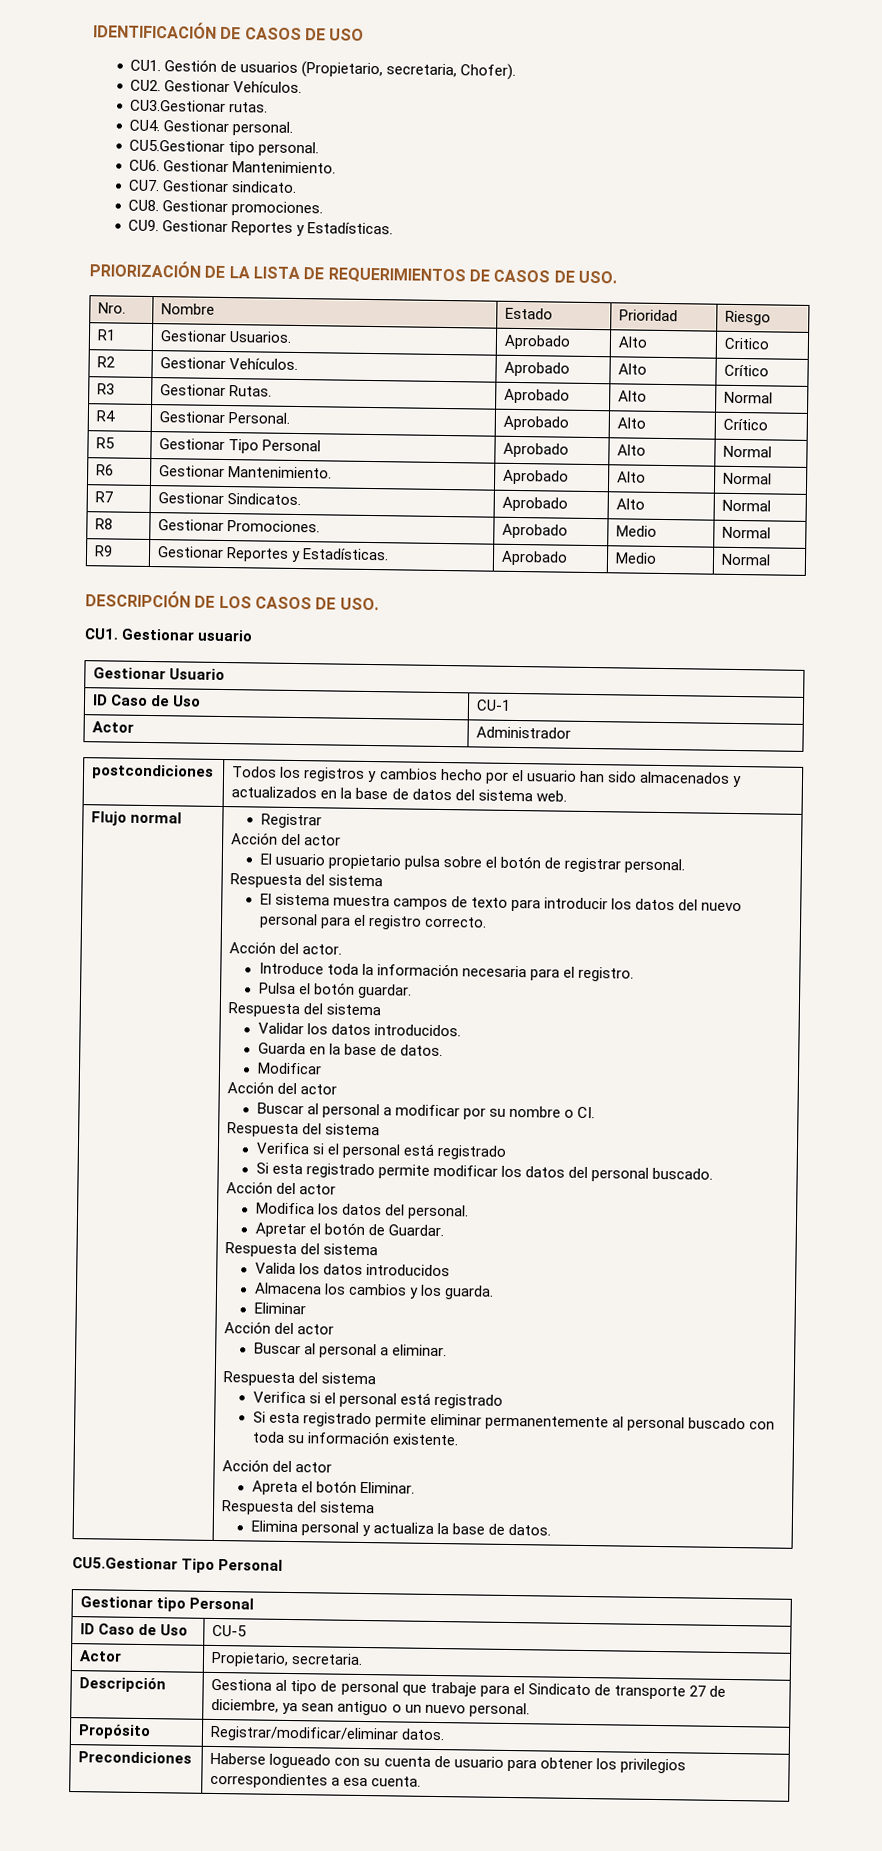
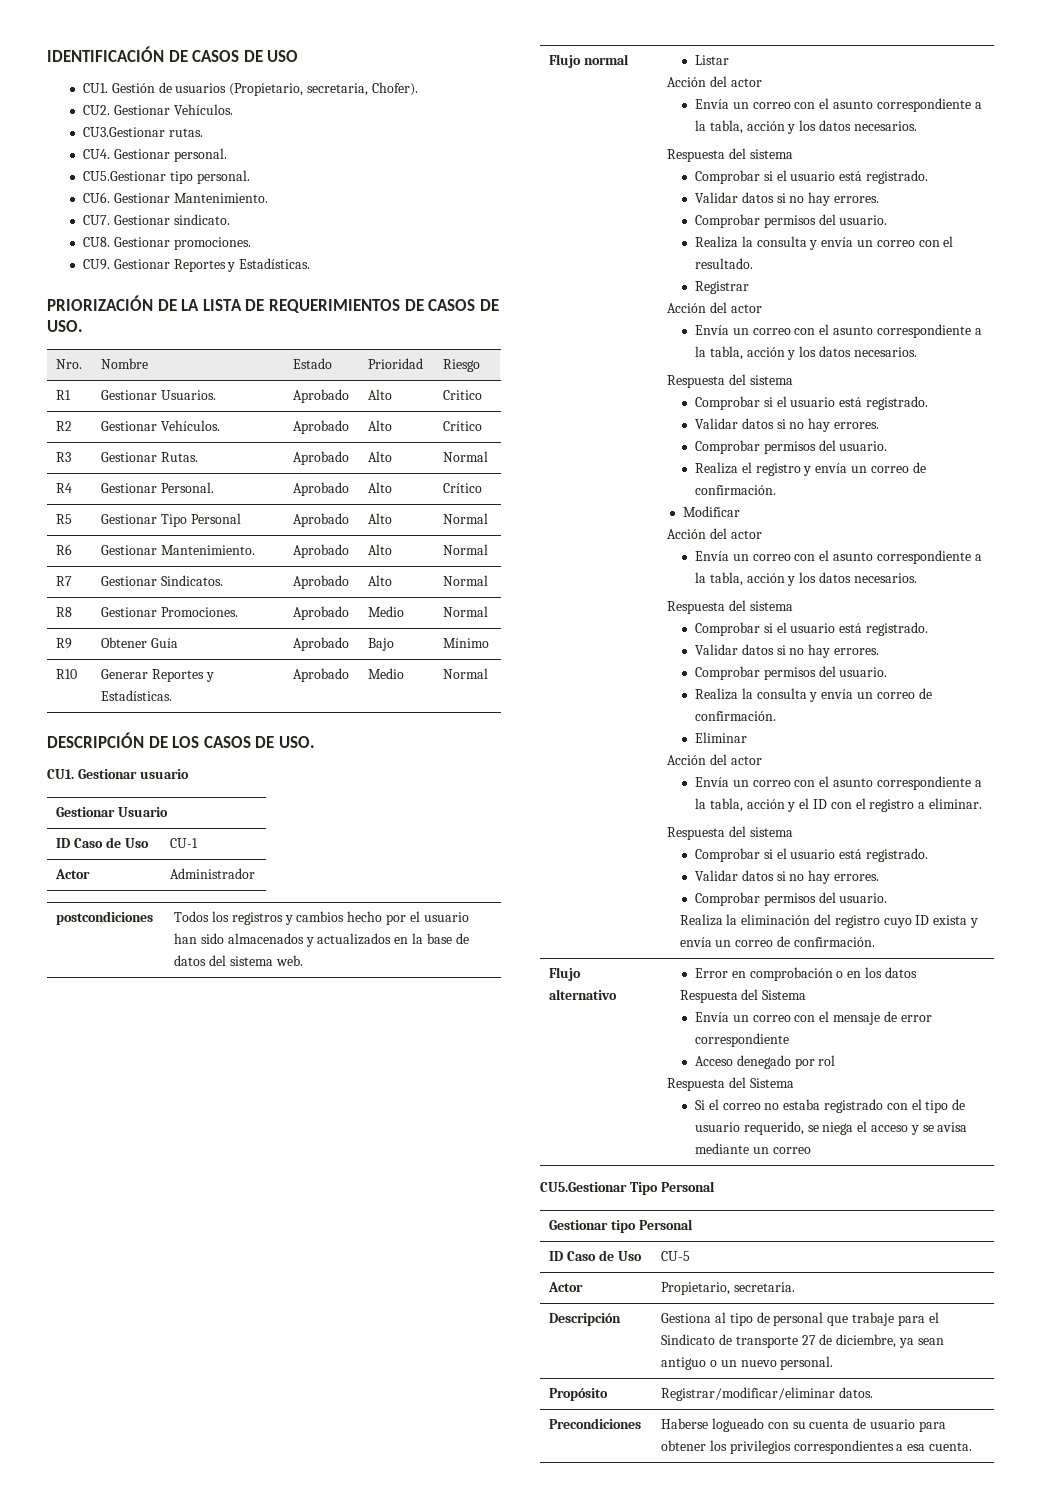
- R9 | Gestionar Reportes y Estadísticas. | Aprobado | Medio | Normal
+ R9 | Obtener Guía | Aprobado | Bajo | Mínimo
+ R10 | Generar Reportes y Estadísticas. | Aprobado | Medio | Normal
+ Listar
+ Acción del actor
+ Envía un correo con el asunto correspondiente a la tabla, acción y los datos necesarios.
+ Respuesta del sistema
+ Comprobar si el usuario está registrado.
+ Validar datos si no hay errores.
+ Comprobar permisos del usuario.
+ Realiza la consulta y envía un correo con el resultado.
  Registrar
  Acción del actor
- El usuario propietario pulsa sobre el botón de registrar personal.
+ Envía un correo con el asunto correspondiente a la tabla, acción y los datos necesarios.
  Respuesta del sistema
- El sistema muestra campos de texto para introducir los datos del nuevo personal para el registro correcto.
- Acción del actor.
- Introduce toda la información necesaria para el registro.
- Pulsa el botón guardar.
- Respuesta del sistema
- Validar los datos introducidos.
- Guarda en la base de datos.
+ Comprobar si el usuario está registrado.
+ Validar datos si no hay errores.
+ Comprobar permisos del usuario.
+ Realiza el registro y envía un correo de confirmación.
  Modificar
  Acción del actor
- Buscar al personal a modificar por su nombre o CI.
+ Envía un correo con el asunto correspondiente a la tabla, acción y los datos necesarios.
  Respuesta del sistema
- Verifica si el personal está registrado
- Si esta registrado permite modificar los datos del personal buscado.
- Acción del actor
- Modifica los datos del personal.
- Apretar el botón de Guardar.
- Respuesta del sistema
- Valida los datos introducidos
- Almacena los cambios y los guarda.
+ Comprobar si el usuario está registrado.
+ Validar datos si no hay errores.
+ Comprobar permisos del usuario.
+ Realiza la consulta y envía un correo de confirmación.
  Eliminar
  Acción del actor
- Buscar al personal a eliminar.
+ Envía un correo con el asunto correspondiente a la tabla, acción y el ID con el registro a eliminar.
  Respuesta del sistema
- Verifica si el personal está registrado
- Si esta registrado permite eliminar permanentemente al personal buscado con toda su información existente.
- Acción del actor
- Apreta el botón Eliminar.
- Respuesta del sistema
- Elimina personal y actualiza la base de datos.
+ Comprobar si el usuario está registrado.
+ Validar datos si no hay errores.
+ Comprobar permisos del usuario.
+ Realiza la eliminación del registro cuyo ID exista y envía un correo de confirmación.
+ Flujo alternativo | Error en comprobación o en los datos
+ Respuesta del Sistema
+ Envía un correo con el mensaje de error correspondiente
+ Acceso denegado por rol
+ Respuesta del Sistema
+ Si el correo no estaba registrado con el tipo de usuario requerido, se niega el acceso y se avisa mediante un correo

